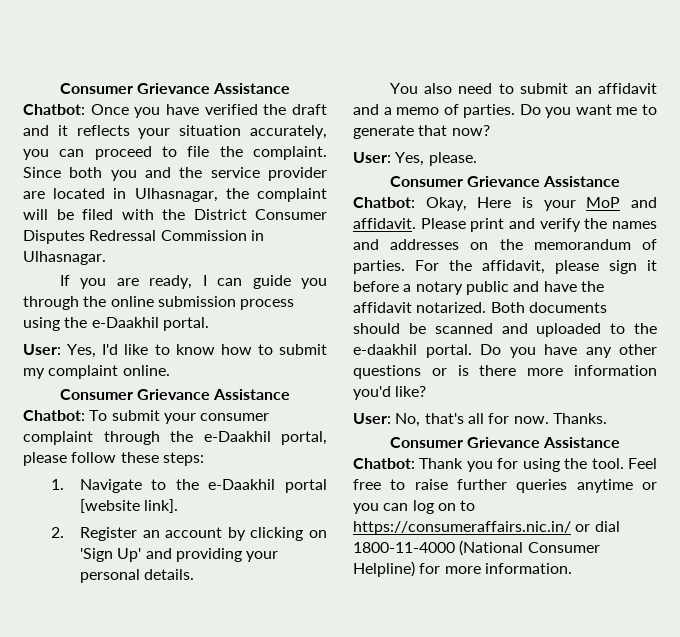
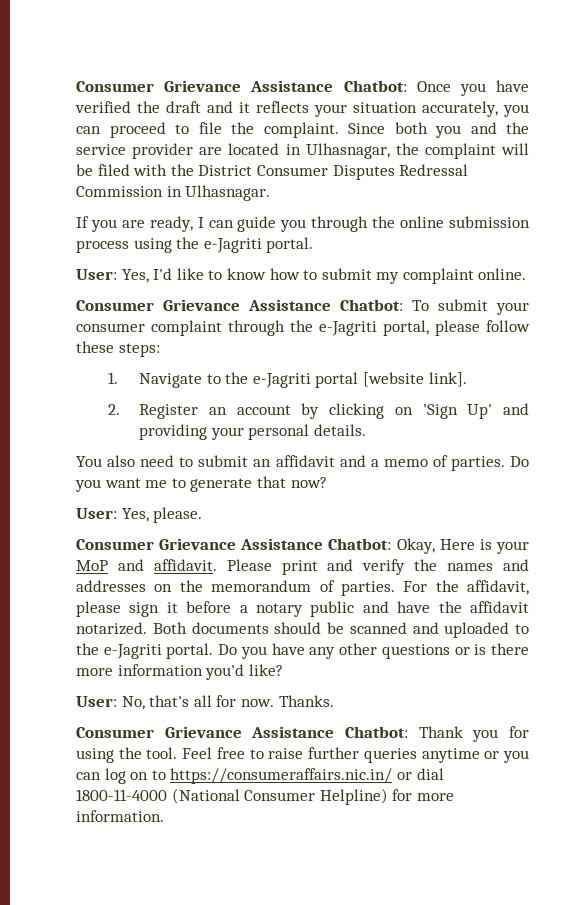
- If you are ready, I can guide you through the online submission process using the e-Daakhil portal.
+ If you are ready, I can guide you through the online submission process using the e-Jagriti portal.
- Consumer Grievance Assistance Chatbot: To submit your consumer complaint through the e-Daakhil portal, please follow these steps:
+ Consumer Grievance Assistance Chatbot: To submit your consumer complaint through the e-Jagriti portal, please follow these steps:
- 1. Navigate to the e-Daakhil portal [website link].
+ 1. Navigate to the e-Jagriti portal [website link].
- Both documents should be scanned and uploaded to the e-daakhil portal.
+ Both documents should be scanned and uploaded to the e-Jagriti portal.

